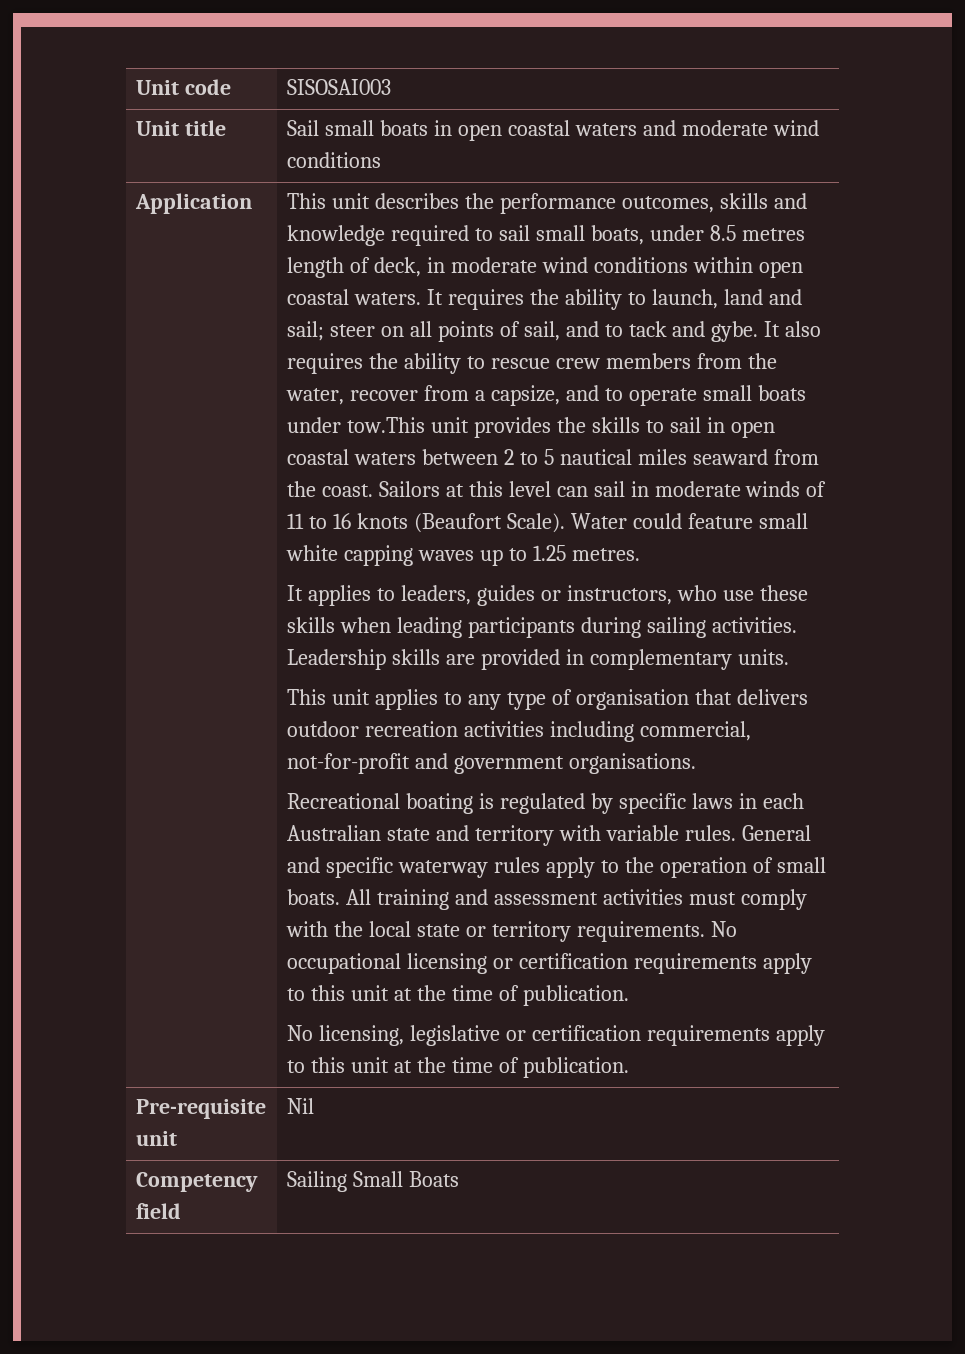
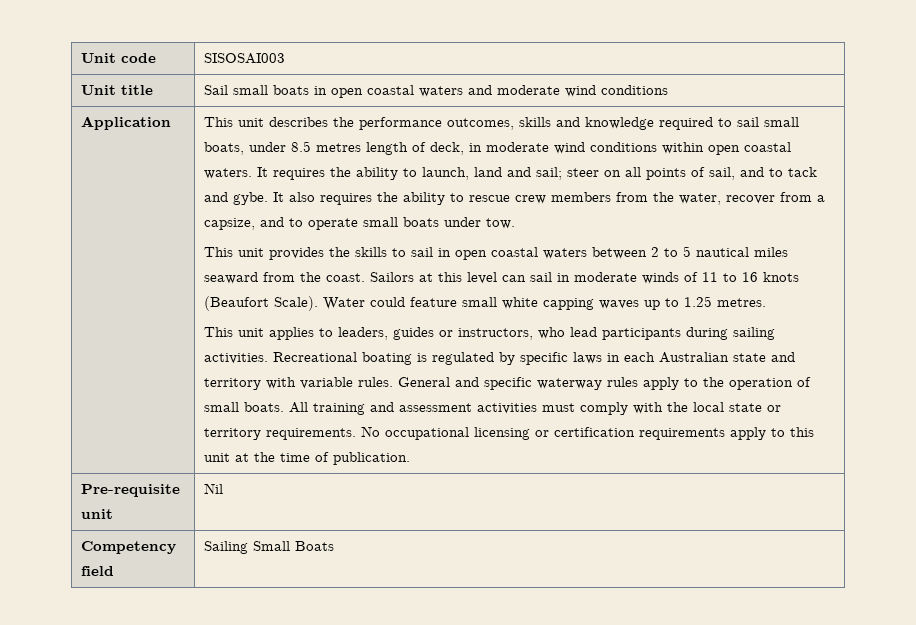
- It also requires the ability to rescue crew members from the water, recover from a capsize, and to operate small boats under tow.This unit provides the skills to sail in open coastal waters between 2 to 5 nautical miles seaward from the coast.
+ It also requires the ability to rescue crew members from the water, recover from a capsize, and to operate small boats under tow.
+ This unit provides the skills to sail in open coastal waters between 2 to 5 nautical miles seaward from the coast.
- It applies to leaders, guides or instructors, who use these skills when leading participants during sailing activities. Leadership skills are provided in complementary units.
- This unit applies to any type of organisation that delivers outdoor recreation activities including commercial, not-for-profit and government organisations.
- Recreational boating is regulated by specific laws in each Australian state and territory with variable rules.
+ This unit applies to leaders, guides or instructors, who lead participants during sailing activities. Recreational boating is regulated by specific laws in each Australian state and territory with variable rules.
- No licensing, legislative or certification requirements apply to this unit at the time of publication.

